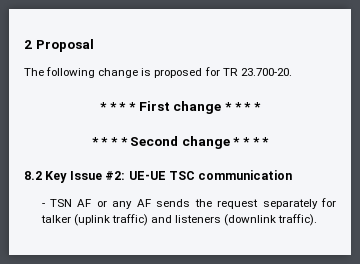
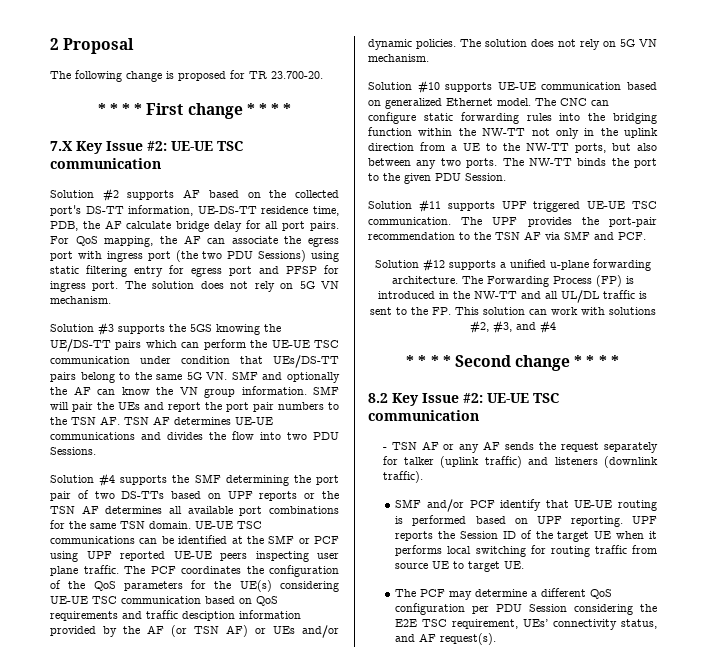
+ 7.X Key Issue #2: UE-UE TSC communication
+ Solution #2 supports AF based on the collected port's DS-TT information, UE-DS-TT residence time, PDB, the AF calculate bridge delay for all port pairs. For QoS mapping, the AF can associate the egress port with ingress port (the two PDU Sessions) using static filtering entry for egress port and PFSP for ingress port. The solution does not rely on 5G VN mechanism.
+ Solution #3 supports the 5GS knowing the UE/DS-TT pairs which can perform the UE-UE TSC communication under condition that UEs/DS-TT pairs belong to the same 5G VN. SMF and optionally the AF can know the VN group information. SMF will pair the UEs and report the port pair numbers to the TSN AF. TSN AF determines UE-UE communications and divides the flow into two PDU Sessions.
+ Solution #4 supports the SMF determining the port pair of two DS-TTs based on UPF reports or the TSN AF determines all available port combinations for the same TSN domain. UE-UE TSC communications can be identified at the SMF or PCF using UPF reported UE-UE peers inspecting user plane traffic. The PCF coordinates the configuration of the QoS parameters for the UE(s) considering UE-UE TSC communication based on QoS requirements and traffic desciption information provided by the AF (or TSN AF) or UEs and/or dynamic policies. The solution does not rely on 5G VN mechanism.
+ Solution #10 supports UE-UE communication based on generalized Ethernet model. The CNC can configure static forwarding rules into the bridging function within the NW-TT not only in the uplink direction from a UE to the NW-TT ports, but also between any two ports. The NW-TT binds the port to the given PDU Session.
+ Solution #11 supports UPF triggered UE-UE TSC communication. The UPF provides the port-pair recommendation to the TSN AF via SMF and PCF.
+ Solution #12 supports a unified u-plane forwarding architecture. The Forwarding Process (FP) is introduced in the NW-TT and all UL/DL traffic is sent to the FP. This solution can work with solutions #2, #3, and #4
+ SMF and/or PCF identify that UE-UE routing is performed based on UPF reporting. UPF reports the Session ID of the target UE when it performs local switching for routing traffic from source UE to target UE.
+ The PCF may determine a different QoS configuration per PDU Session considering the E2E TSC requirement, UEs’ connectivity status, and AF request(s).

